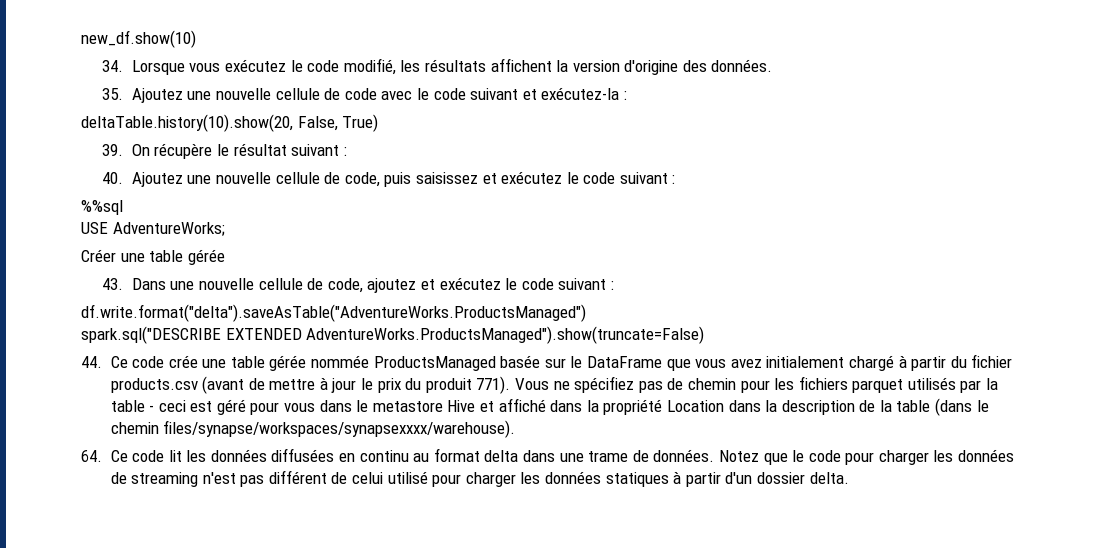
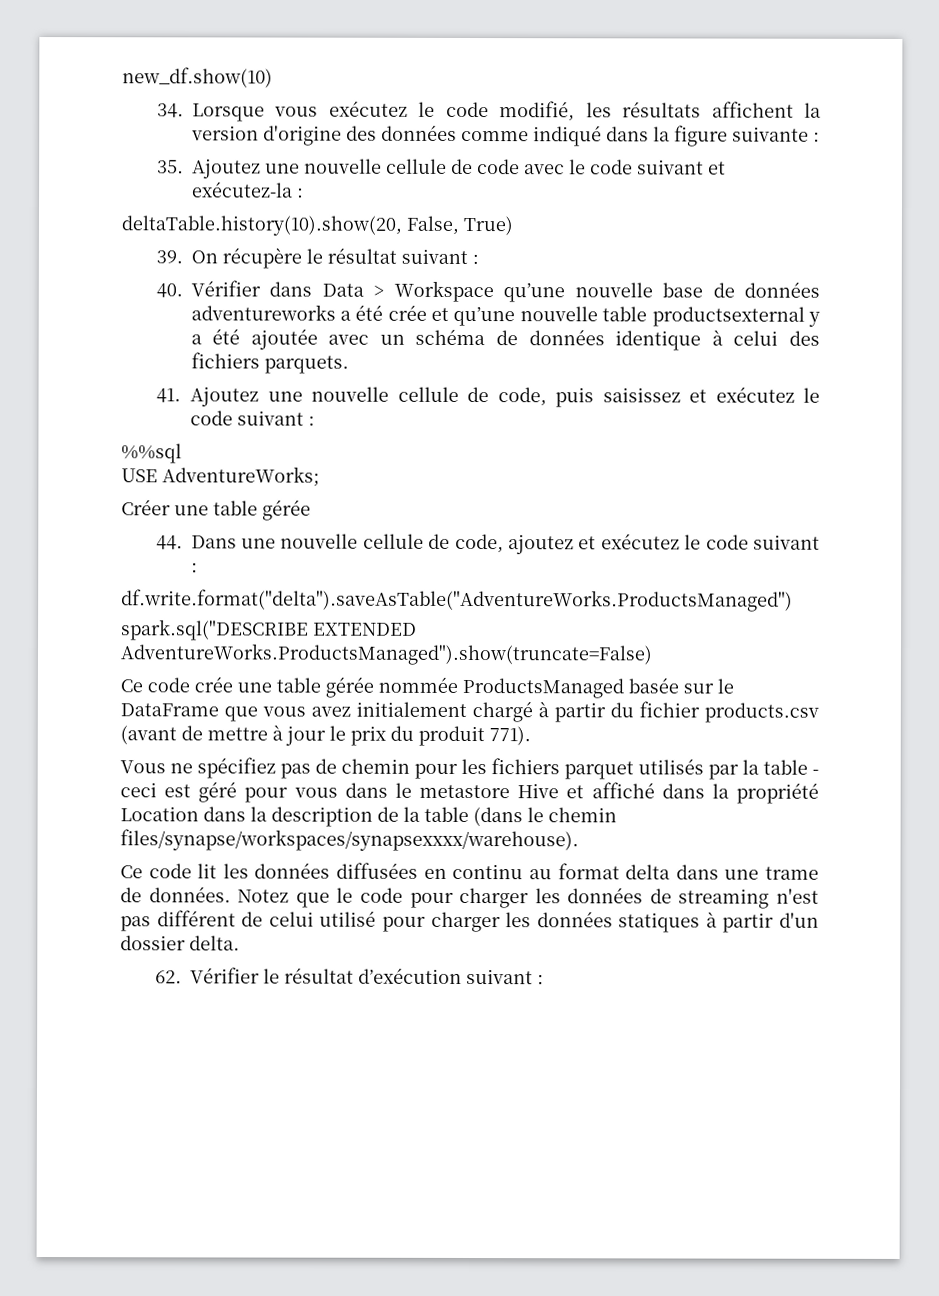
- 34. Lorsque vous exécutez le code modifié, les résultats affichent la version d'origine des données.
+ 34. Lorsque vous exécutez le code modifié, les résultats affichent la version d'origine des données comme indiqué dans la figure suivante :
- 40. Ajoutez une nouvelle cellule de code, puis saisissez et exécutez le code suivant :
+ 40. Vérifier dans Data > Workspace qu’une nouvelle base de données adventureworks a été crée et qu’une nouvelle table productsexternal y a été ajoutée avec un schéma de données identique à celui des fichiers parquets.
+ 41. Ajoutez une nouvelle cellule de code, puis saisissez et exécutez le code suivant :
- 43. Dans une nouvelle cellule de code, ajoutez et exécutez le code suivant :
+ 44. Dans une nouvelle cellule de code, ajoutez et exécutez le code suivant :
- 44. Ce code crée une table gérée nommée ProductsManaged basée sur le DataFrame que vous avez initialement chargé à partir du fichier products.csv (avant de mettre à jour le prix du produit 771). Vous ne spécifiez pas de chemin pour les fichiers parquet utilisés par la table - ceci est géré pour vous dans le metastore Hive et affiché dans la propriété Location dans la description de la table (dans le chemin files/synapse/workspaces/synapsexxxx/warehouse).
+ Ce code crée une table gérée nommée ProductsManaged basée sur le DataFrame que vous avez initialement chargé à partir du fichier products.csv (avant de mettre à jour le prix du produit 771).
+ Vous ne spécifiez pas de chemin pour les fichiers parquet utilisés par la table - ceci est géré pour vous dans le metastore Hive et affiché dans la propriété Location dans la description de la table (dans le chemin files/synapse/workspaces/synapsexxxx/warehouse).
- 64. Ce code lit les données diffusées en continu au format delta dans une trame de données.
+ Ce code lit les données diffusées en continu au format delta dans une trame de données.
+ 62. Vérifier le résultat d’exécution suivant :

